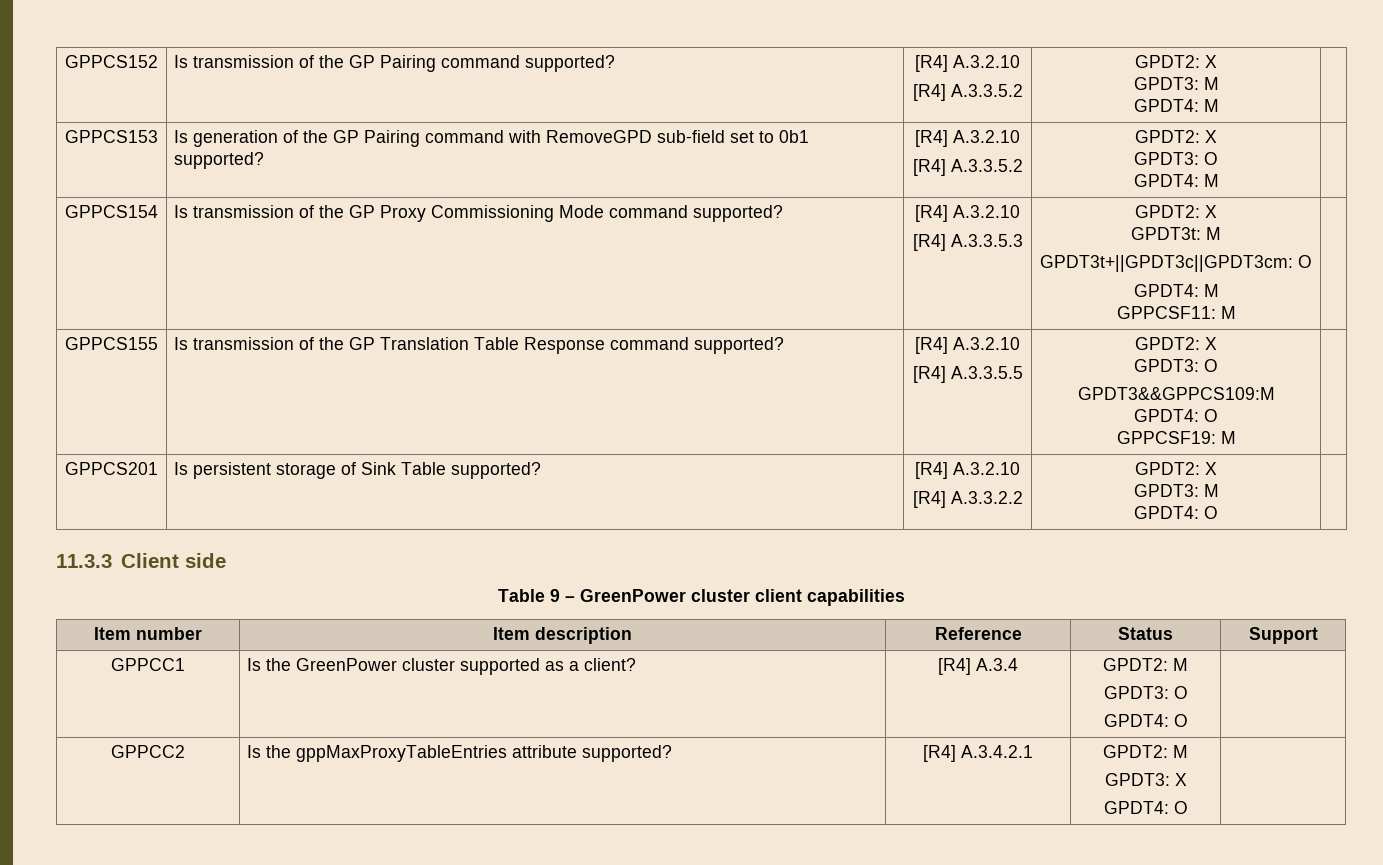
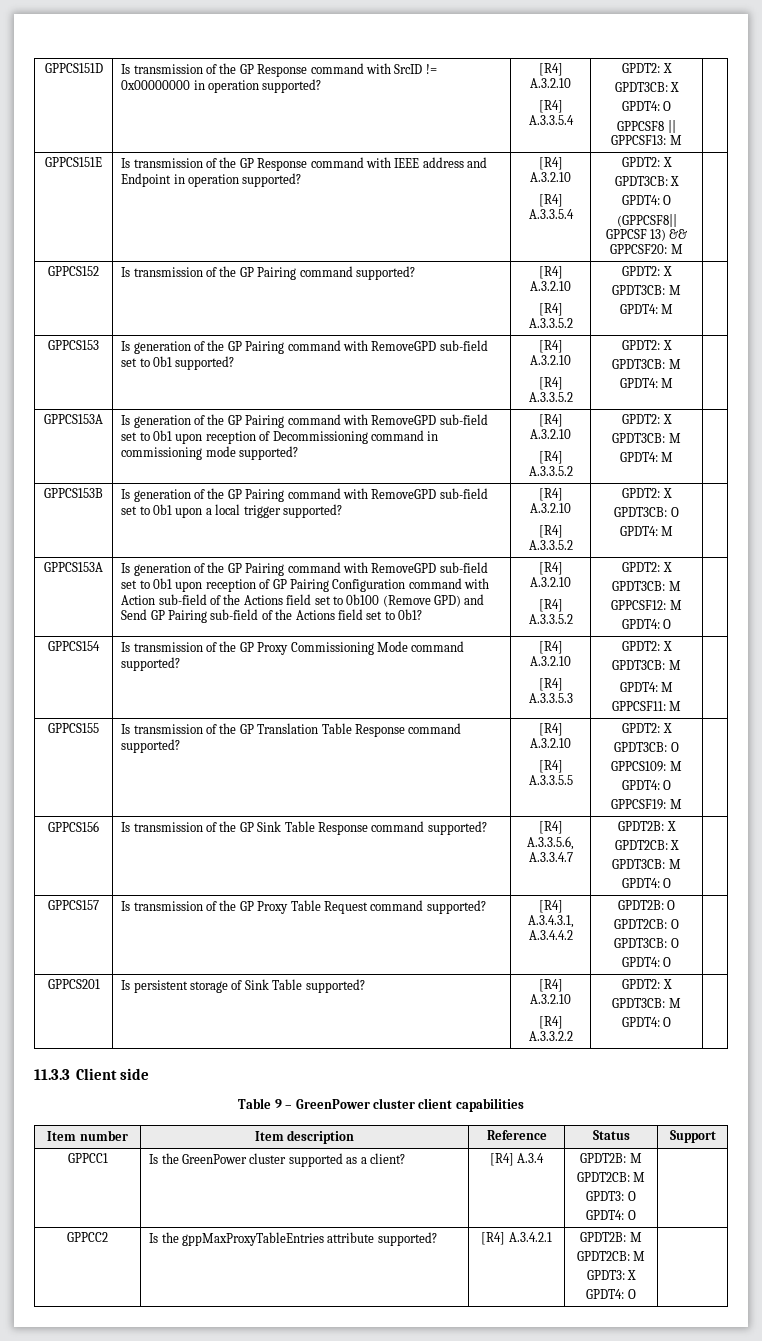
+ GPPCS151D | Is transmission of the GP Response command with SrcID != 0x00000000 in operation supported? | [R4] A.3.2.10
+ [R4] A.3.3.5.4 | GPDT2: X
+ GPDT3CB: X
+ GPDT4: O
+ GPPCSF8 || GPPCSF13: M |
+ GPPCS151E | Is transmission of the GP Response command with IEEE address and Endpoint in operation supported? | [R4] A.3.2.10
+ [R4] A.3.3.5.4 | GPDT2: X
+ GPDT3CB: X
+ GPDT4: O
+ (GPPCSF8|| GPPCSF 13) && GPPCSF20: M |
  GPPCS152 | Is transmission of the GP Pairing command supported? | [R4] A.3.2.10
  [R4] A.3.3.5.2 | GPDT2: X
- GPDT3: M
+ GPDT3CB: M
  GPPCS153 | Is generation of the GP Pairing command with RemoveGPD sub-field set to 0b1 supported? | [R4] A.3.2.10
  [R4] A.3.3.5.2 | GPDT2: X
- GPDT3: O
+ GPDT3CB: M
  GPDT4: M |
+ GPPCS153A | Is generation of the GP Pairing command with RemoveGPD sub-field set to 0b1 upon reception of Decommissioning command in commissioning mode supported? | [R4] A.3.2.10
+ [R4] A.3.3.5.2 | GPDT2: X
+ GPDT3CB: M
+ GPDT4: M |
+ GPPCS153B | Is generation of the GP Pairing command with RemoveGPD sub-field set to 0b1 upon a local trigger supported? | [R4] A.3.2.10
+ [R4] A.3.3.5.2 | GPDT2: X
+ GPDT3CB: O
+ GPDT4: M |
+ GPPCS153A | Is generation of the GP Pairing command with RemoveGPD sub-field set to 0b1 upon reception of GP Pairing Configuration command with Action sub-field of the Actions field set to 0b100 (Remove GPD) and Send GP Pairing sub-field of the Actions field set to 0b1? | [R4] A.3.2.10
+ [R4] A.3.3.5.2 | GPDT2: X
+ GPDT3CB: M
+ GPPCSF12: M
+ GPDT4: O
  GPPCS154 | Is transmission of the GP Proxy Commissioning Mode command supported? | [R4] A.3.2.10
  [R4] A.3.3.5.3 | GPDT2: X
- GPDT3t: M
- GPDT3t+||GPDT3c||GPDT3cm: O
+ GPDT3CB: M
  GPPCS155 | Is transmission of the GP Translation Table Response command supported? | [R4] A.3.2.10
  [R4] A.3.3.5.5 | GPDT2: X
- GPDT3: O
- GPDT3&&GPPCS109:M
+ GPDT3CB: O
+ GPPCS109: M
+ GPPCS156 | Is transmission of the GP Sink Table Response command supported? | [R4] A.3.3.5.6, A.3.3.4.7 | GPDT2B: X
+ GPDT2CB: X
+ GPDT3CB: M
+ GPDT4: O |
+ GPPCS157 | Is transmission of the GP Proxy Table Request command supported? | [R4] A.3.4.3.1, A.3.4.4.2 | GPDT2B: O
+ GPDT2CB: O
+ GPDT3CB: O
+ GPDT4: O |
  GPPCS201 | Is persistent storage of Sink Table supported? | [R4] A.3.2.10
  [R4] A.3.3.2.2 | GPDT2: X
- GPDT3: M
+ GPDT3CB: M
- GPPCC1 | Is the GreenPower cluster supported as a client? | [R4] A.3.4 | GPDT2: M
+ GPPCC1 | Is the GreenPower cluster supported as a client? | [R4] A.3.4 | GPDT2B: M
+ GPDT2CB: M
- GPPCC2 | Is the gppMaxProxyTableEntries attribute supported? | [R4] A.3.4.2.1 | GPDT2: M
+ GPPCC2 | Is the gppMaxProxyTableEntries attribute supported? | [R4] A.3.4.2.1 | GPDT2B: M
+ GPDT2CB: M

